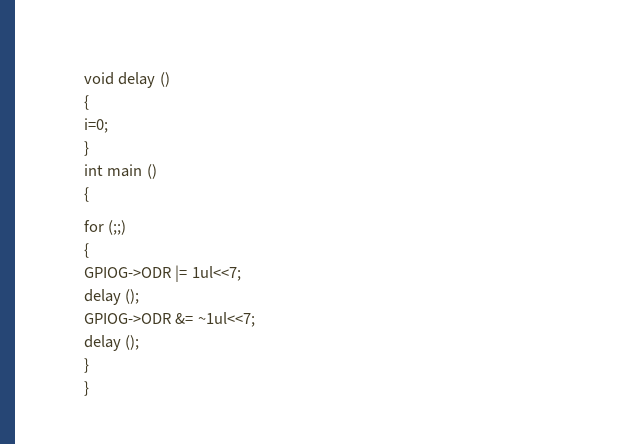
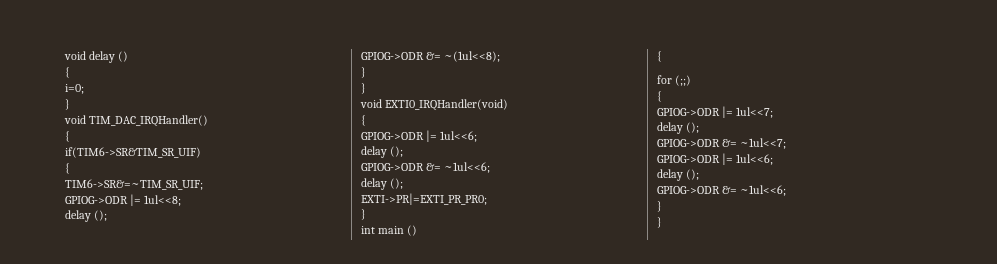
+ void TIM_DAC_IRQHandler()
+ {
+ if(TIM6->SR&TIM_SR_UIF)
+ {
+ TIM6->SR&=~TIM_SR_UIF;
+ GPIOG->ODR |= 1ul<<8;
+ delay ();
+ GPIOG->ODR &= ~(1ul<<8);
+ }
+ }
+ void EXTI0_IRQHandler(void)
+ {
+ GPIOG->ODR |= 1ul<<6;
+ delay ();
+ GPIOG->ODR &= ~1ul<<6;
+ delay ();
+ EXTI->PR|=EXTI_PR_PR0;
+ }
  GPIOG->ODR &= ~1ul<<7;
+ GPIOG->ODR |= 1ul<<6;
  delay ();
+ GPIOG->ODR &= ~1ul<<6;

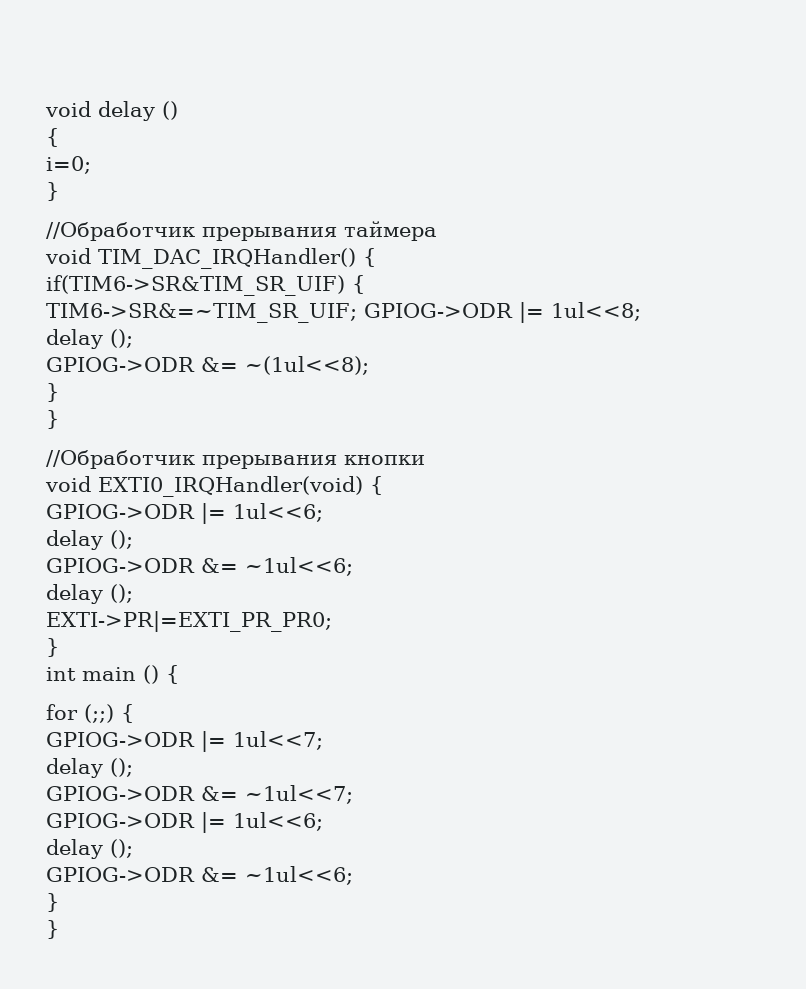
+ //Обработчик прерывания таймера
- void TIM_DAC_IRQHandler()
- {
+ void TIM_DAC_IRQHandler() {
- if(TIM6->SR&TIM_SR_UIF)
- {
+ if(TIM6->SR&TIM_SR_UIF) {
- TIM6->SR&=~TIM_SR_UIF;
- GPIOG->ODR |= 1ul<<8;
+ TIM6->SR&=~TIM_SR_UIF; GPIOG->ODR |= 1ul<<8;
+ //Обработчик прерывания кнопки
- void EXTI0_IRQHandler(void)
- {
+ void EXTI0_IRQHandler(void) {
- int main ()
- {
+ int main () {
- for (;;)
- {
+ for (;;) {

